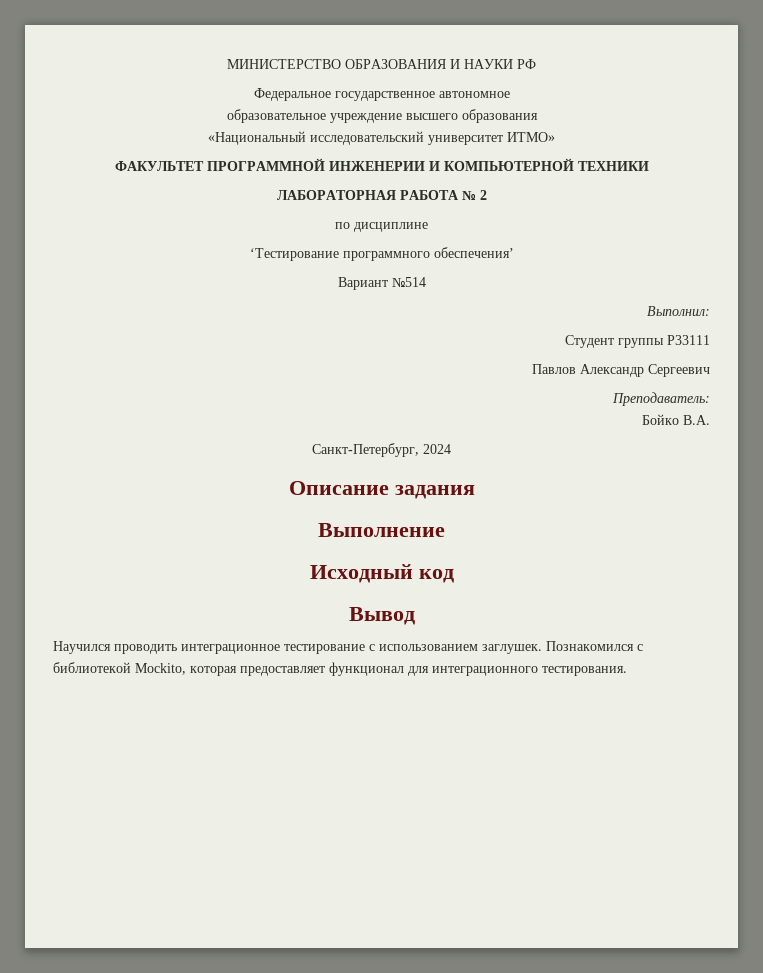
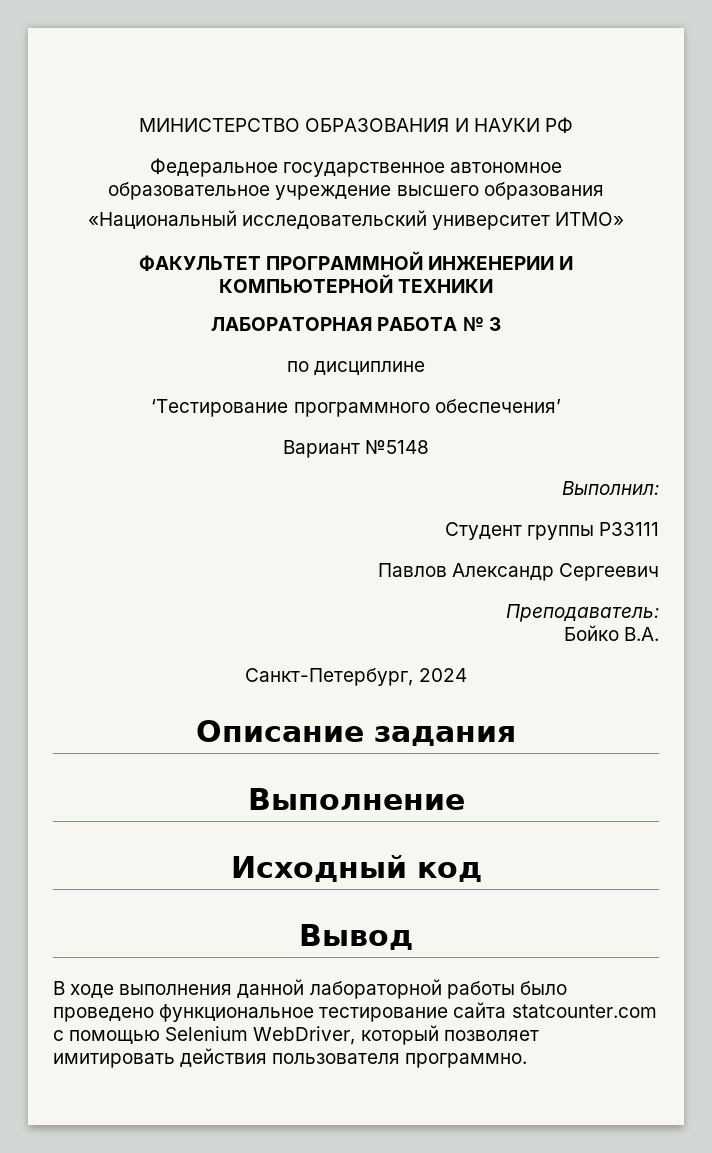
- ЛАБОРАТОРНАЯ РАБОТА № 2
+ ЛАБОРАТОРНАЯ РАБОТА № 3
- Вариант №514
+ Вариант №5148
- Научился проводить интеграционное тестирование с использованием заглушек. Познакомился с библиотекой Mockito, которая предоставляет функционал для интеграционного тестирования.
+ В ходе выполнения данной лабораторной работы было проведено функциональное тестирование сайта statcounter.com с помощью Selenium WebDriver, который позволяет имитировать действия пользователя программно.

